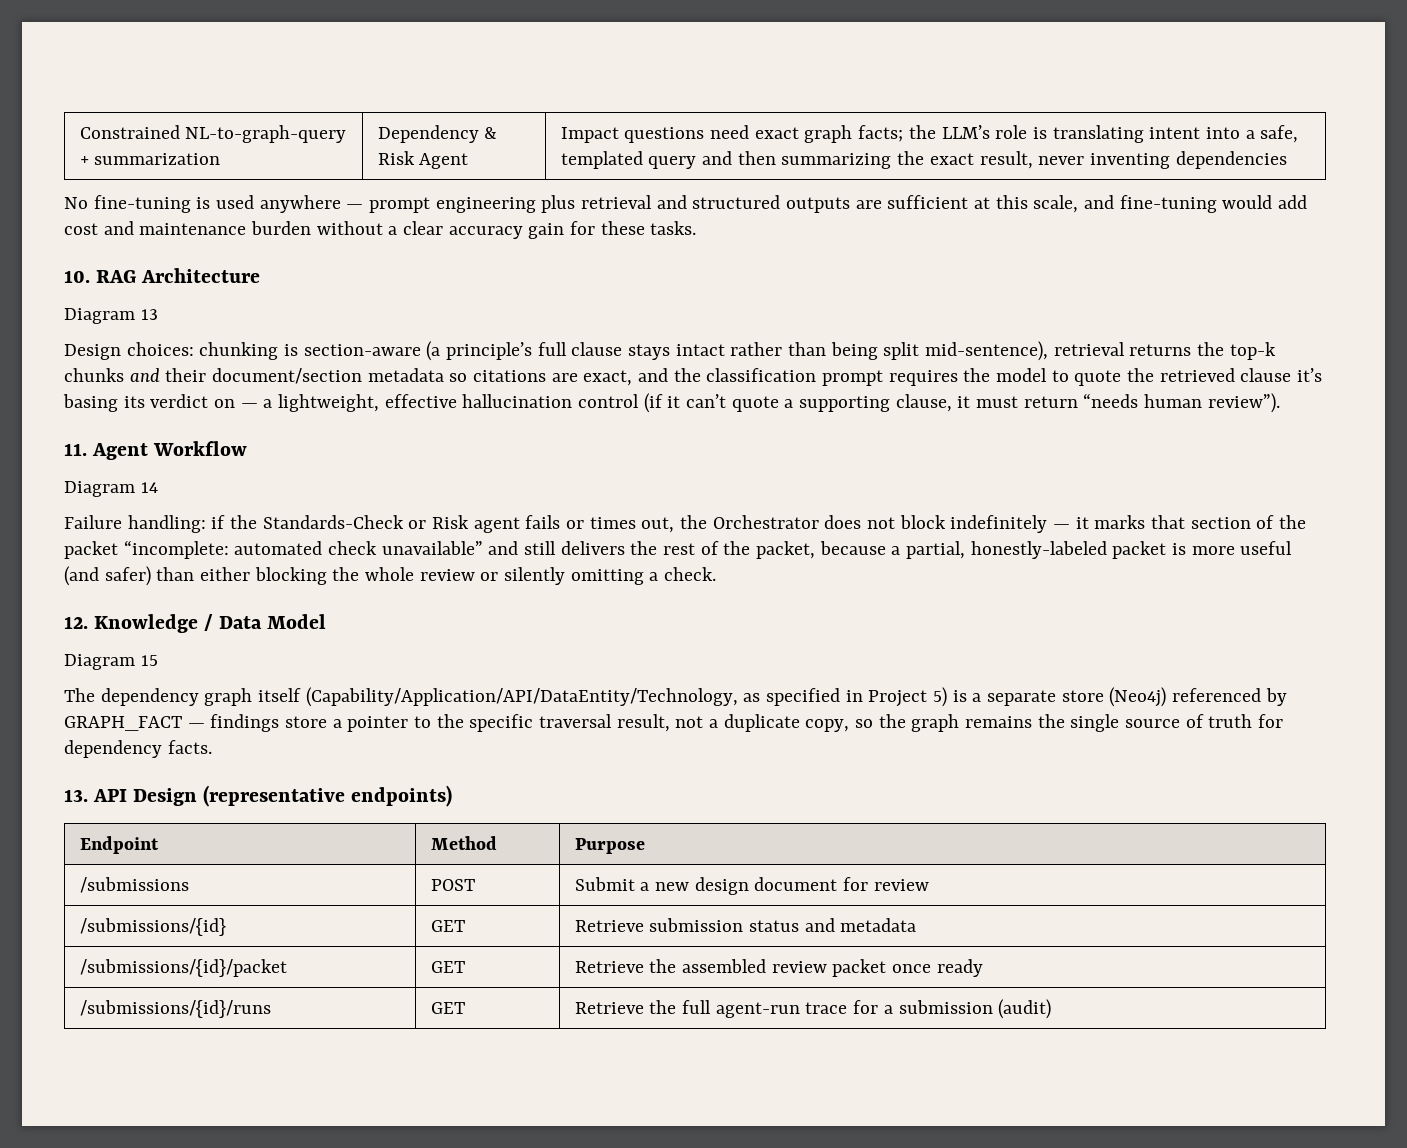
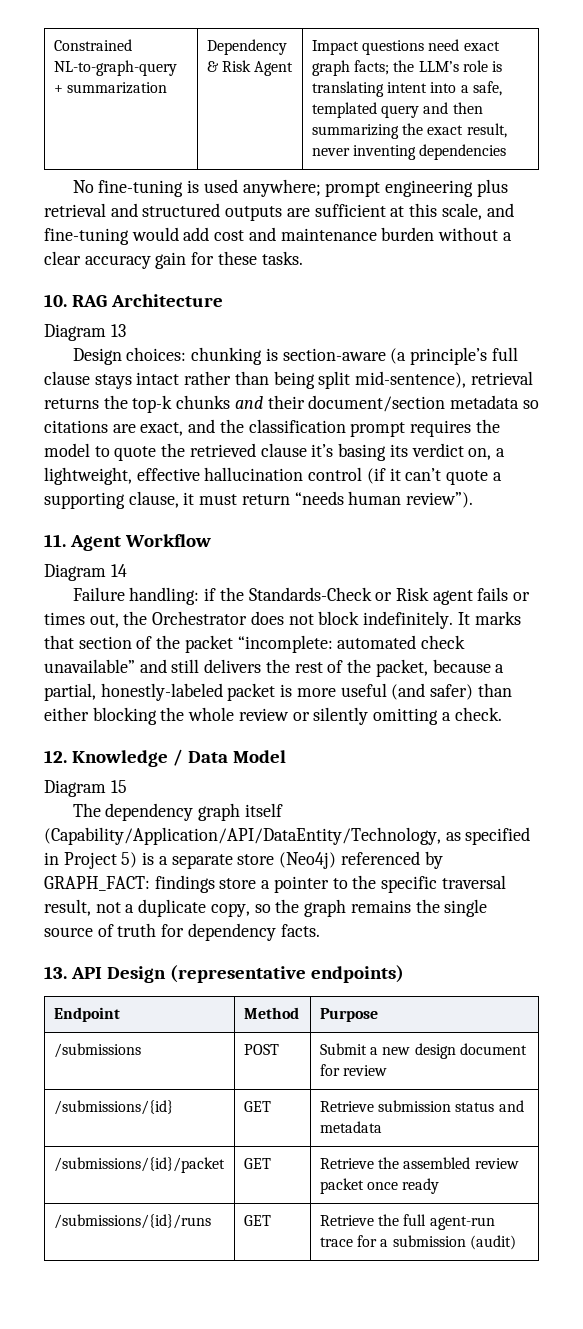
- No fine-tuning is used anywhere — prompt engineering plus retrieval and structured outputs are sufficient at this scale, and fine-tuning would add cost and maintenance burden without a clear accuracy gain for these tasks.
+ No fine-tuning is used anywhere; prompt engineering plus retrieval and structured outputs are sufficient at this scale, and fine-tuning would add cost and maintenance burden without a clear accuracy gain for these tasks.
- chunking is section-aware (a principle’s full clause stays intact rather than being split mid-sentence), retrieval returns the top-k chunks and their document/section metadata so citations are exact, and the classification prompt requires the model to quote the retrieved clause it’s basing its verdict on — a lightweight, effective hallucination control (if it can’t quote a supporting clause, it must return “needs human review”).
+ chunking is section-aware (a principle’s full clause stays intact rather than being split mid-sentence), retrieval returns the top-k chunks and their document/section metadata so citations are exact, and the classification prompt requires the model to quote the retrieved clause it’s basing its verdict on, a lightweight, effective hallucination control (if it can’t quote a supporting clause, it must return “needs human review”).
- Failure handling: if the Standards-Check or Risk agent fails or times out, the Orchestrator does not block indefinitely — it marks that section of the packet “incomplete: automated check unavailable” and still delivers the rest of the packet, because a partial, honestly-labeled packet is more useful (and safer) than either blocking the whole review or silently omitting a check.
+ Failure handling: if the Standards-Check or Risk agent fails or times out, the Orchestrator does not block indefinitely. It marks that section of the packet “incomplete: automated check unavailable” and still delivers the rest of the packet, because a partial, honestly-labeled packet is more useful (and safer) than either blocking the whole review or silently omitting a check.
- The dependency graph itself (Capability/Application/API/DataEntity/Technology, as specified in Project 5) is a separate store (Neo4j) referenced by GRAPH_FACT — findings store a pointer to the specific traversal result, not a duplicate copy, so the graph remains the single source of truth for dependency facts.
+ The dependency graph itself (Capability/Application/API/DataEntity/Technology, as specified in Project 5) is a separate store (Neo4j) referenced by GRAPH_FACT: findings store a pointer to the specific traversal result, not a duplicate copy, so the graph remains the single source of truth for dependency facts.

